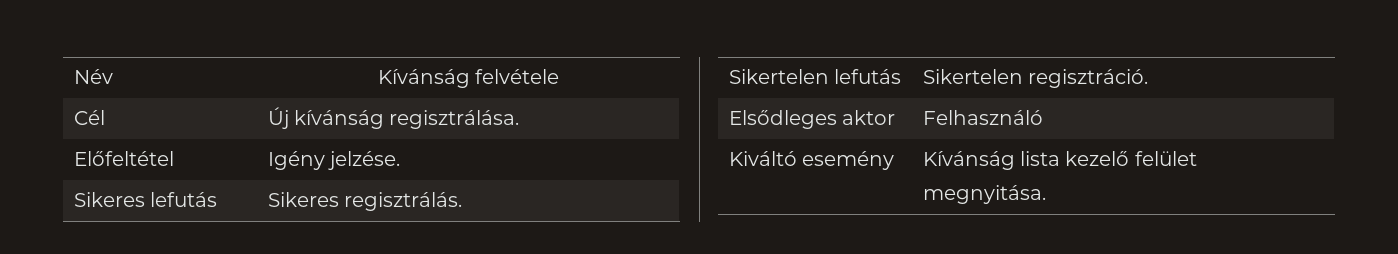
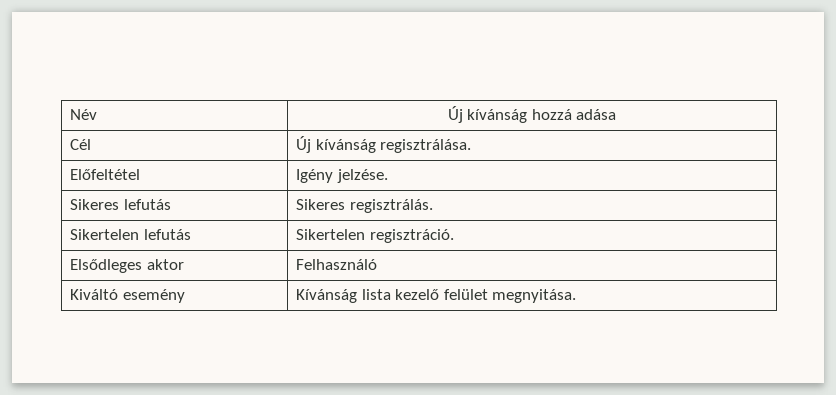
- Név | Kívánság felvétele
+ Név | Új kívánság hozzá adása

